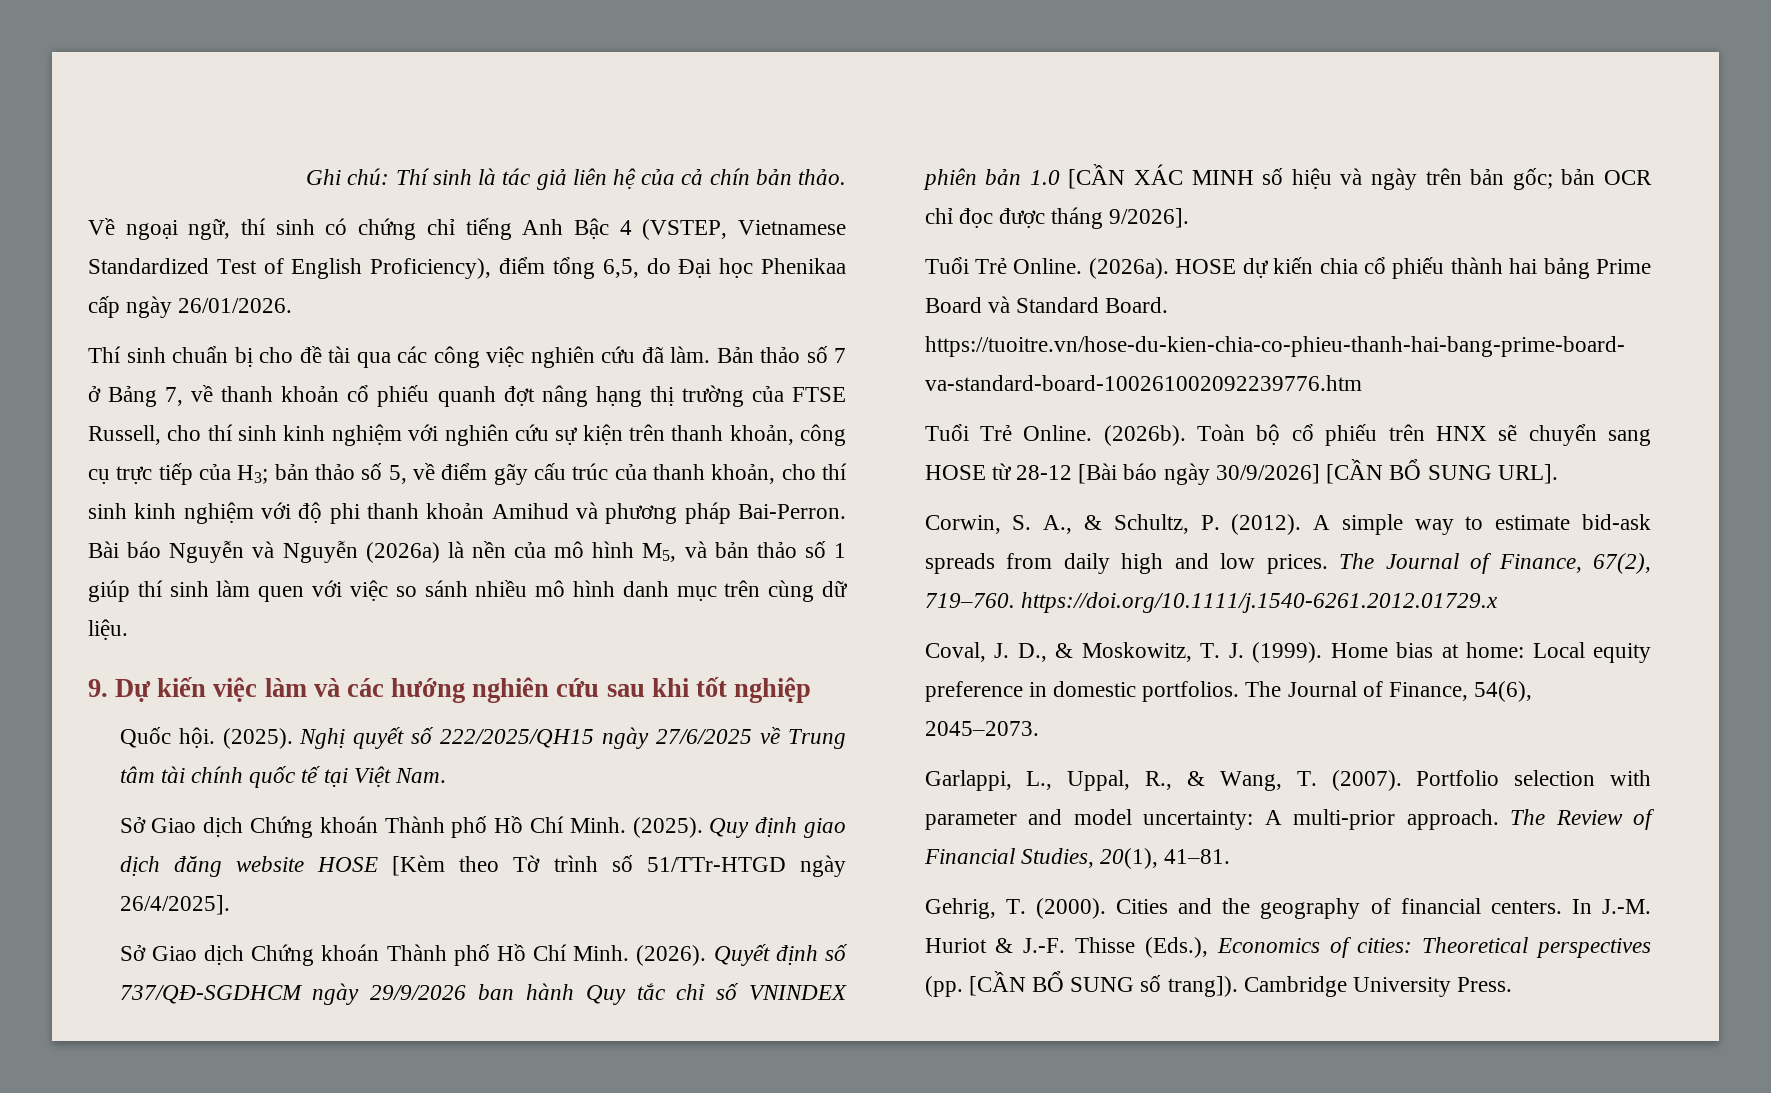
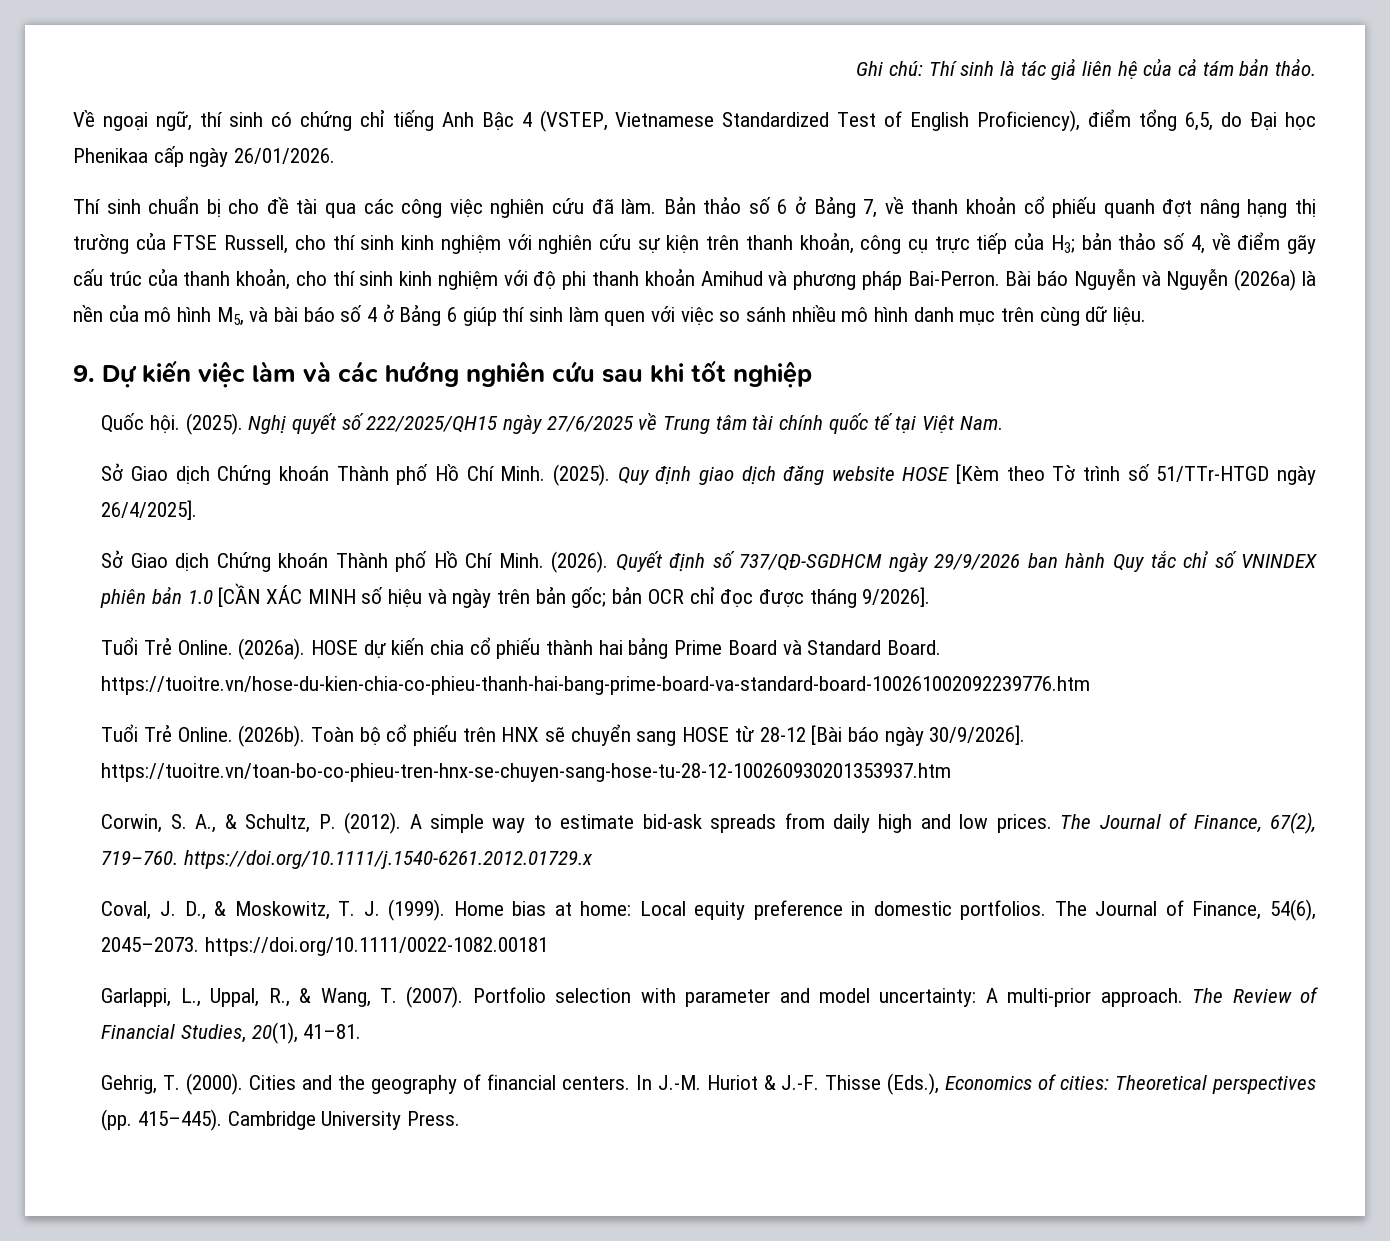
- Ghi chú: Thí sinh là tác giả liên hệ của cả chín bản thảo.
+ Ghi chú: Thí sinh là tác giả liên hệ của cả tám bản thảo.
- Bản thảo số 7 ở Bảng 7, về thanh khoản cổ phiếu quanh đợt nâng hạng thị trường của FTSE Russell, cho thí sinh kinh nghiệm với nghiên cứu sự kiện trên thanh khoản, công cụ trực tiếp của H3;
+ Bản thảo số 6 ở Bảng 7, về thanh khoản cổ phiếu quanh đợt nâng hạng thị trường của FTSE Russell, cho thí sinh kinh nghiệm với nghiên cứu sự kiện trên thanh khoản, công cụ trực tiếp của H3;
- bản thảo số 5, về điểm gãy cấu trúc của thanh khoản, cho thí sinh kinh nghiệm với độ phi thanh khoản Amihud và phương pháp Bai-Perron.
+ bản thảo số 4, về điểm gãy cấu trúc của thanh khoản, cho thí sinh kinh nghiệm với độ phi thanh khoản Amihud và phương pháp Bai-Perron.
- Bài báo Nguyễn và Nguyễn (2026a) là nền của mô hình M5, và bản thảo số 1 giúp thí sinh làm quen với việc so sánh nhiều mô hình danh mục trên cùng dữ liệu.
+ Bài báo Nguyễn và Nguyễn (2026a) là nền của mô hình M5, và bài báo số 4 ở Bảng 6 giúp thí sinh làm quen với việc so sánh nhiều mô hình danh mục trên cùng dữ liệu.
- Toàn bộ cổ phiếu trên HNX sẽ chuyển sang HOSE từ 28-12 [Bài báo ngày 30/9/2026] [CẦN BỔ SUNG URL].
+ Toàn bộ cổ phiếu trên HNX sẽ chuyển sang HOSE từ 28-12 [Bài báo ngày 30/9/2026]. https://tuoitre.vn/toan-bo-co-phieu-tren-hnx-se-chuyen-sang-hose-tu-28-12-100260930201353937.htm
- The Journal of Finance, 54(6), 2045–2073.
+ The Journal of Finance, 54(6), 2045–2073. https://doi.org/10.1111/0022-1082.00181
- In J.-M. Huriot & J.-F. Thisse (Eds.), Economics of cities: Theoretical perspectives (pp. [CẦN BỔ SUNG số trang]).
+ In J.-M. Huriot & J.-F. Thisse (Eds.), Economics of cities: Theoretical perspectives (pp. 415–445).

